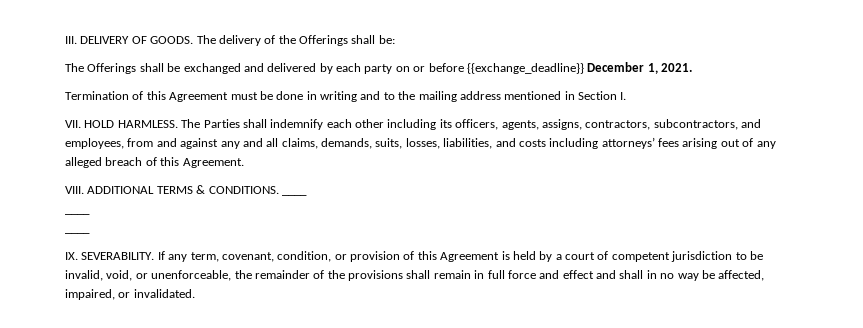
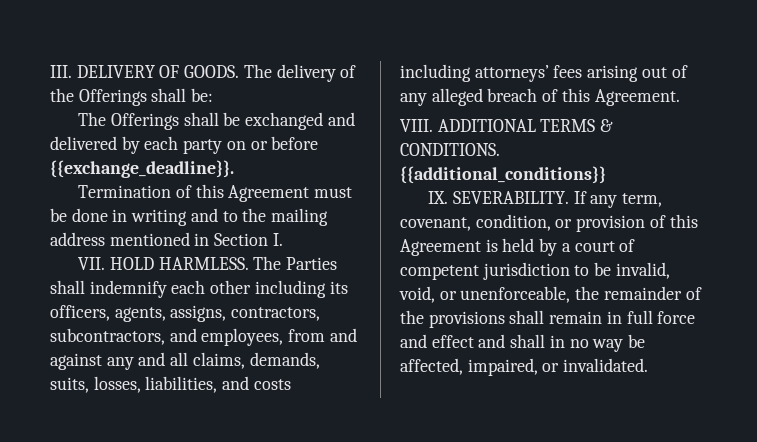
- The Offerings shall be exchanged and delivered by each party on or before {{exchange_deadline}} December 1, 2021.
+ The Offerings shall be exchanged and delivered by each party on or before {{exchange_deadline}}.
- ADDITIONAL TERMS & CONDITIONS. ____
- ____
- ____
+ ADDITIONAL TERMS & CONDITIONS. {{additional_conditions}}

